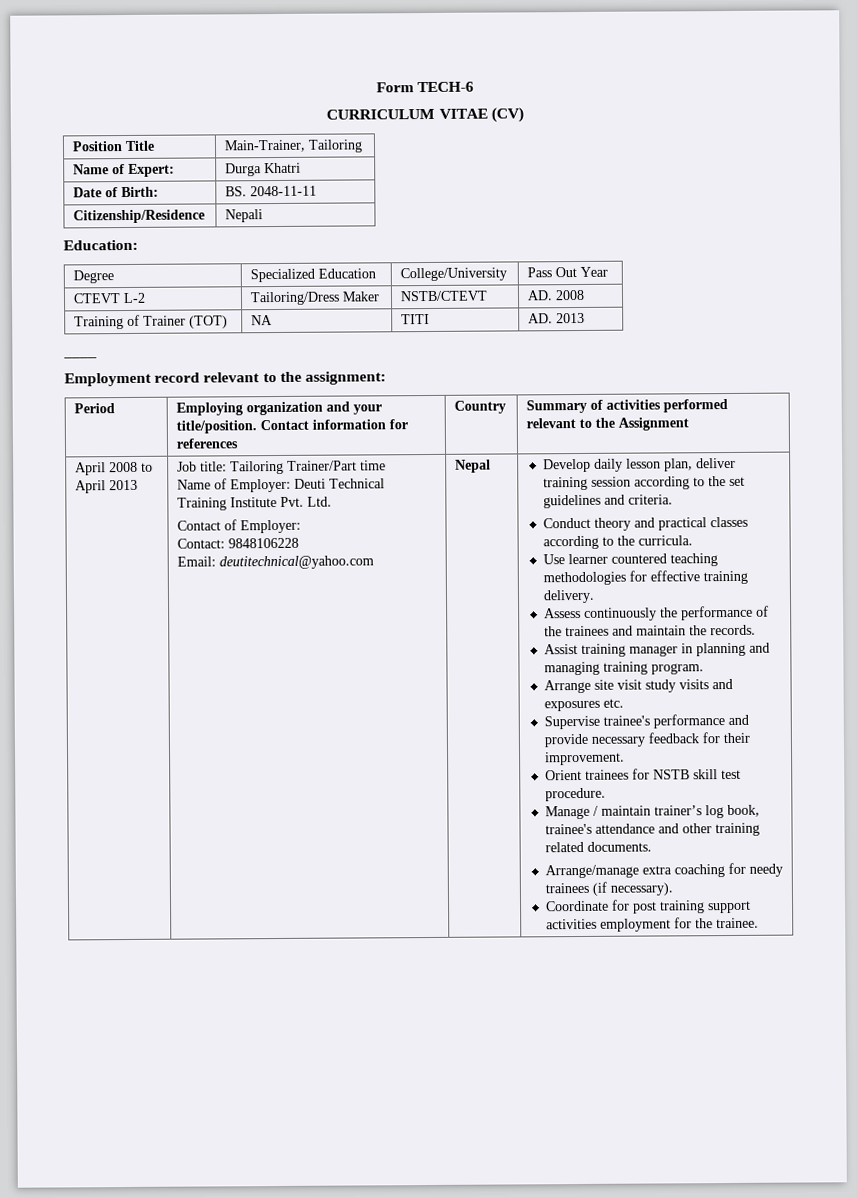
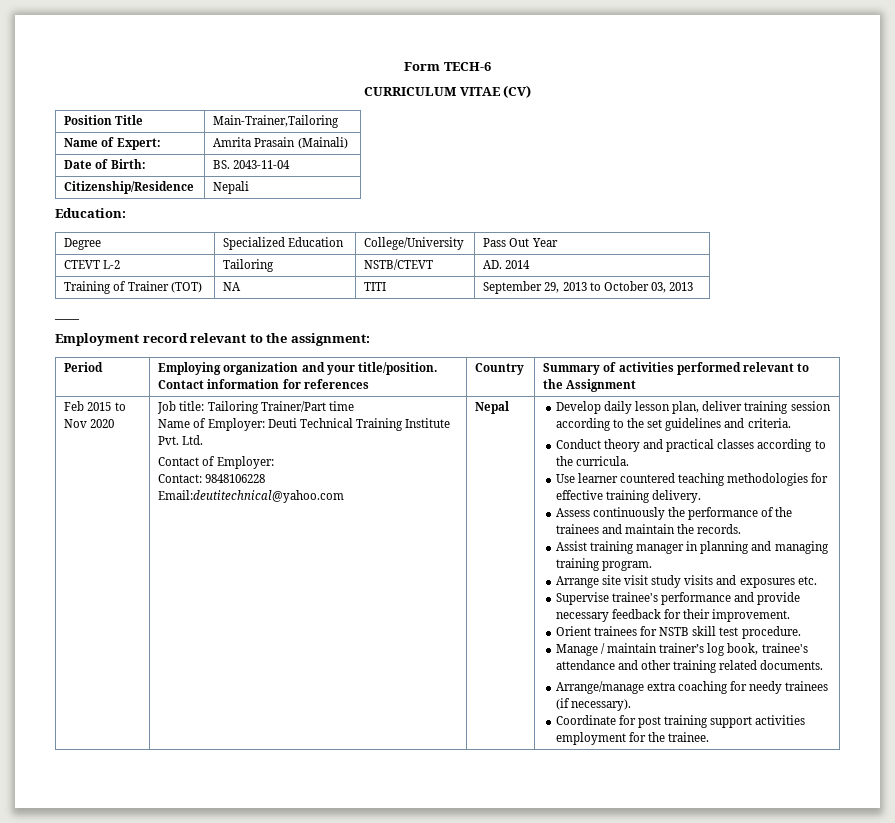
- Position Title | Main-Trainer, Tailoring
+ Position Title | Main-Trainer,Tailoring
- Name of Expert: | Durga Khatri
+ Name of Expert: | Amrita Prasain (Mainali)
- Date of Birth: | BS. 2048-11-11
+ Date of Birth: | BS. 2043-11-04
- CTEVT L-2 | Tailoring/Dress Maker | NSTB/CTEVT | AD. 2008
+ CTEVT L-2 | Tailoring | NSTB/CTEVT | AD. 2014
- Training of Trainer (TOT) | NA | TITI | AD. 2013
+ Training of Trainer (TOT) | NA | TITI | September 29, 2013 to October 03, 2013
- April 2008 to April 2013
+ Feb 2015 to Nov 2020
- Email: deutitechnical@yahoo.com
+ Email:deutitechnical@yahoo.com

